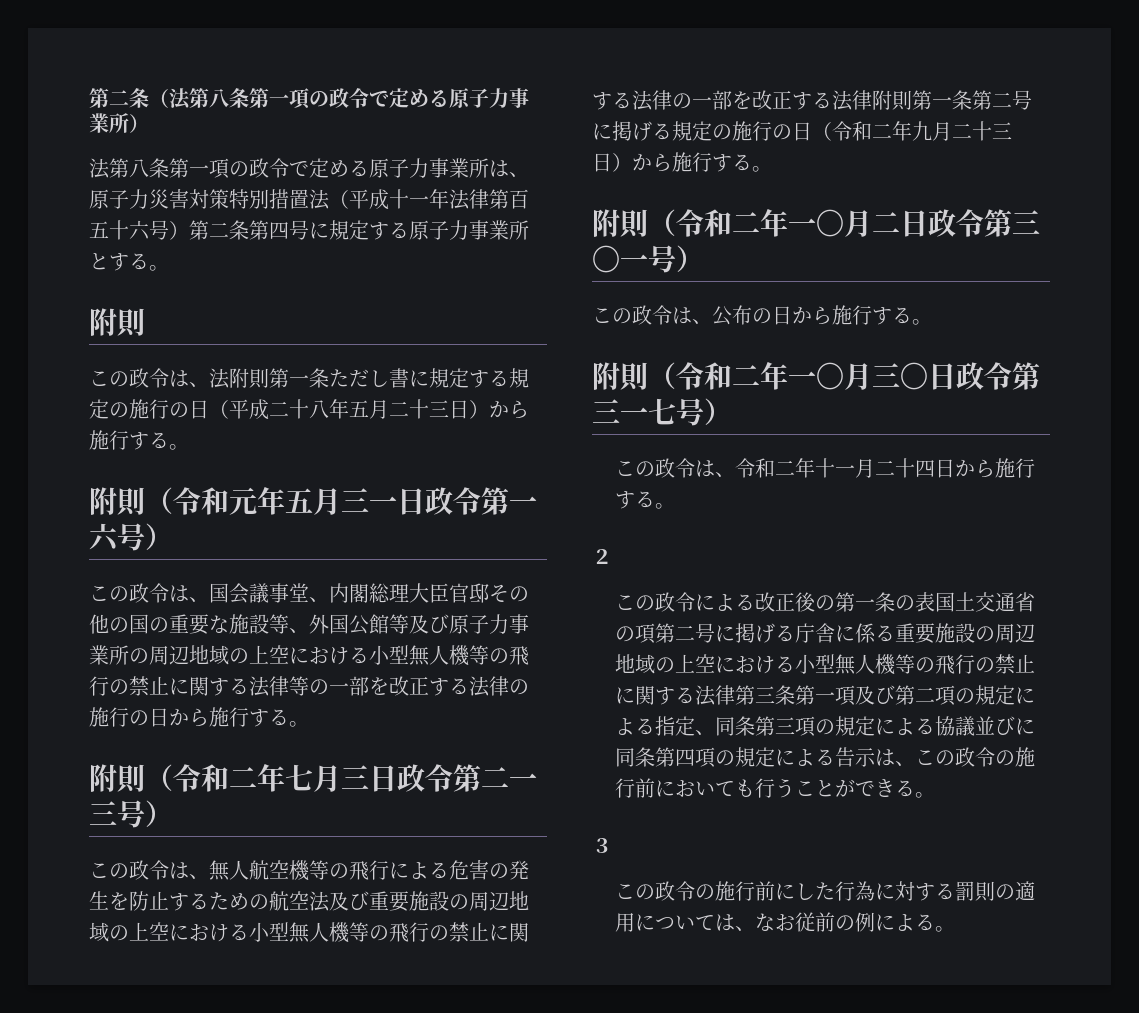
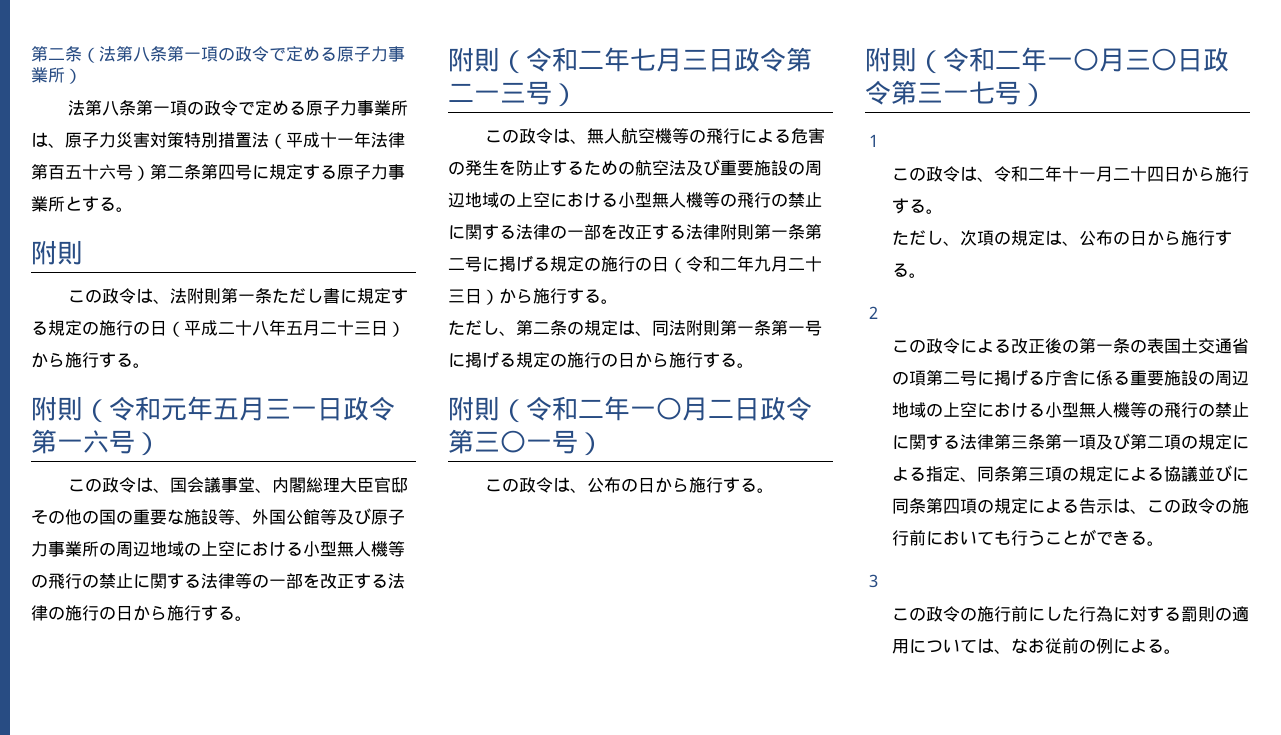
+ ただし、第二条の規定は、同法附則第一条第一号に掲げる規定の施行の日から施行する。
+ １
+ ただし、次項の規定は、公布の日から施行する。

